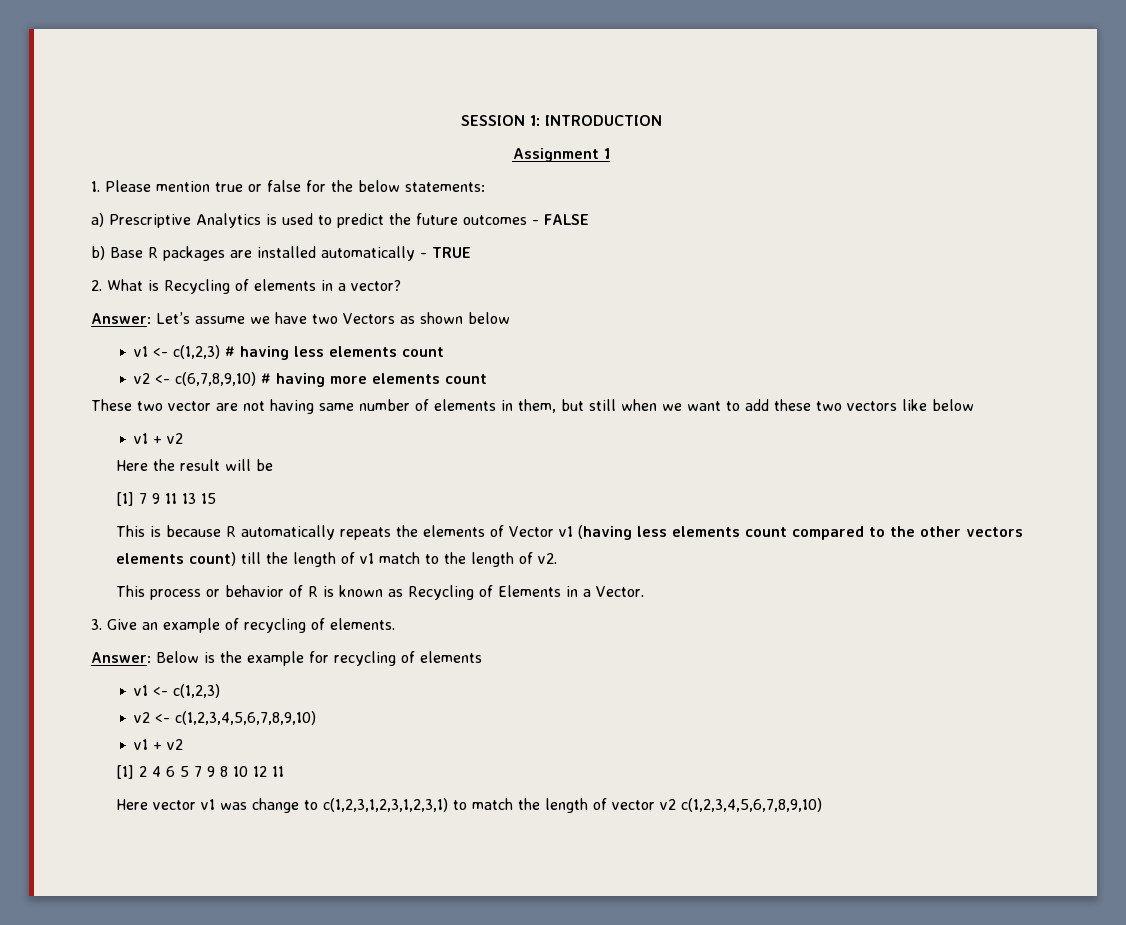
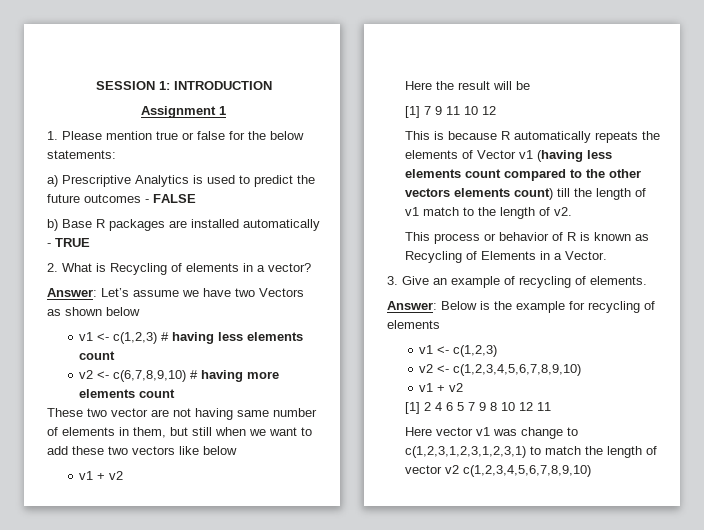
- [1] 7 9 11 13 15
+ [1] 7 9 11 10 12

